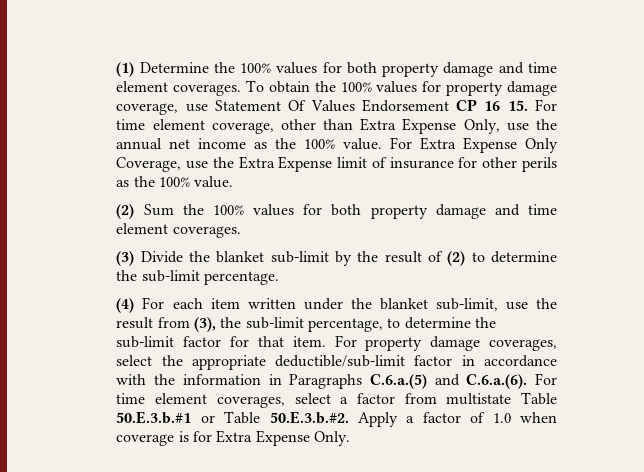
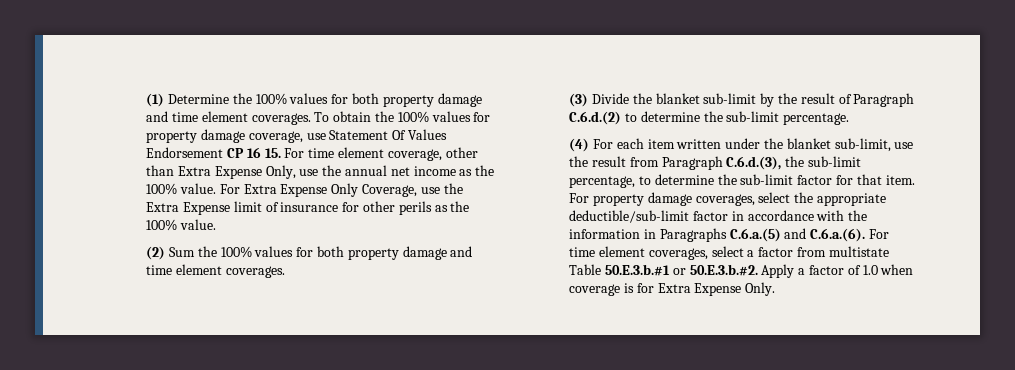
- (3) Divide the blanket sub-limit by the result of (2) to determine the sub-limit percentage.
+ (3) Divide the blanket sub-limit by the result of Paragraph C.6.d.(2) to determine the sub-limit percentage.
- (4) For each item written under the blanket sub-limit, use the result from (3), the sub-limit percentage, to determine the sub-limit factor for that item.
+ (4) For each item written under the blanket sub-limit, use the result from Paragraph C.6.d.(3), the sub-limit percentage, to determine the sub-limit factor for that item.
- For property damage coverages, select the appropriate deductible/sub-limit factor in accordance with the information in Paragraphs C.6.a.(5) and C.6.a.(6). For time element coverages, select a factor from multistate Table 50.E.3.b.#1 or Table 50.E.3.b.#2. Apply a factor of 1.0 when coverage is for Extra Expense Only.
+ For property damage coverages, select the appropriate deductible/sub-limit factor in accordance with the information in Paragraphs C.6.a.(5) and C.6.a.(6). For time element coverages, select a factor from multistate Table 50.E.3.b.#1 or 50.E.3.b.#2. Apply a factor of 1.0 when coverage is for Extra Expense Only.

